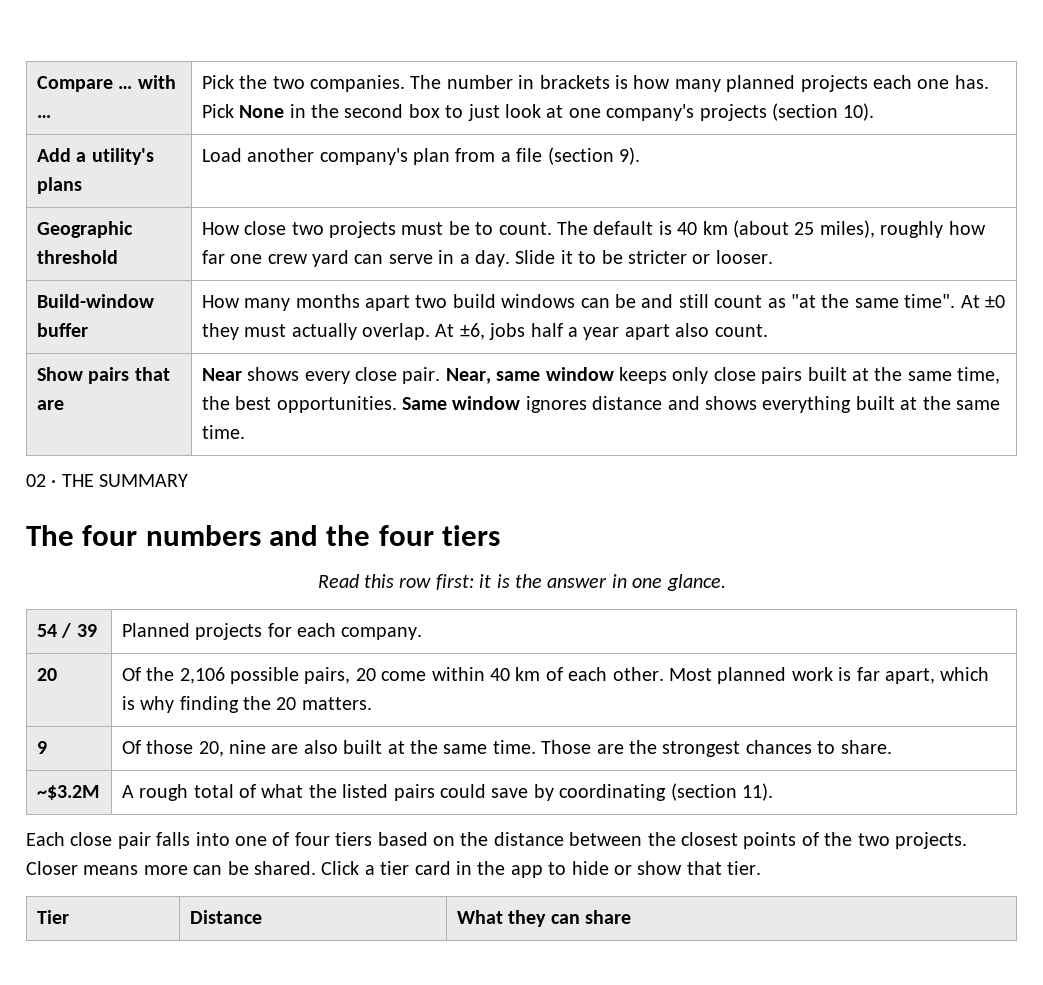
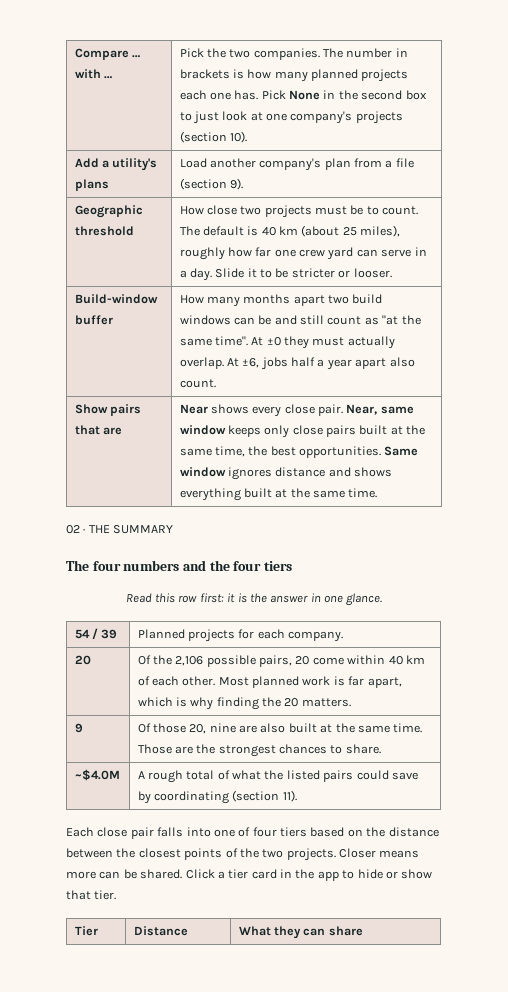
- ~$3.2M | A rough total of what the listed pairs could save by coordinating (section 11).
+ ~$4.0M | A rough total of what the listed pairs could save by coordinating (section 11).

